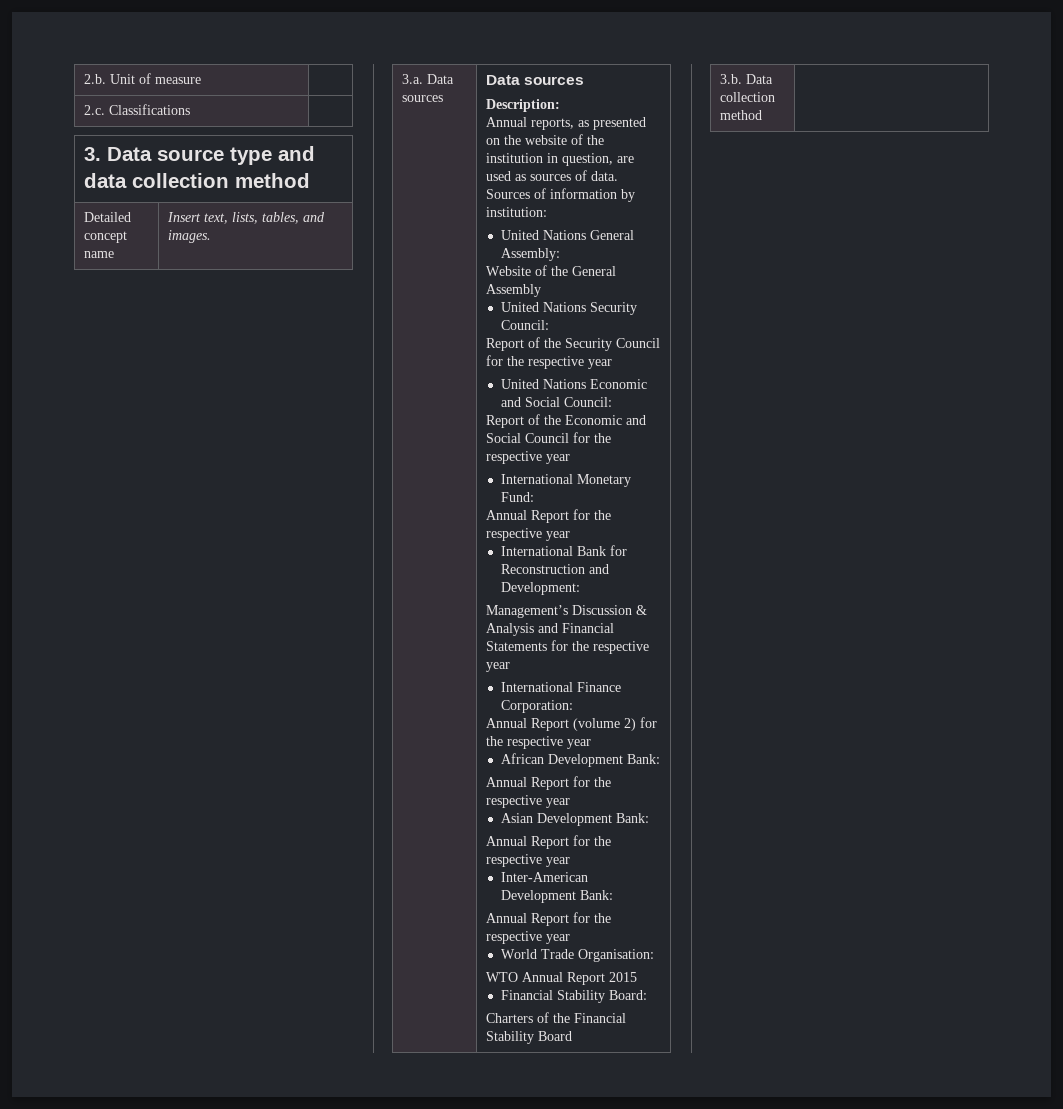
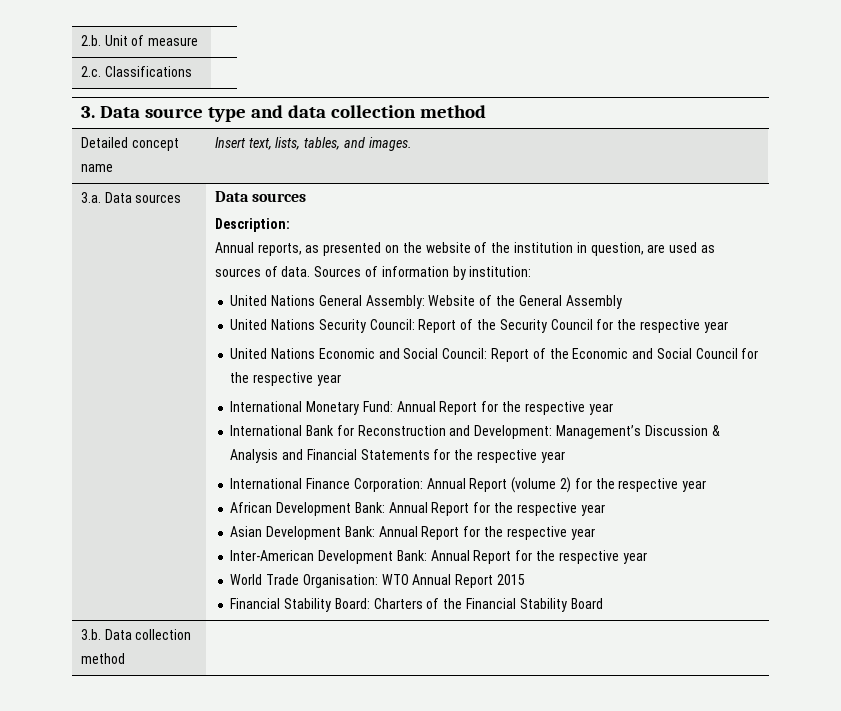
- United Nations General Assembly:
- Website of the General Assembly
+ United Nations General Assembly: Website of the General Assembly
- United Nations Security Council:
- Report of the Security Council for the respective year
+ United Nations Security Council: Report of the Security Council for the respective year
- United Nations Economic and Social Council:
- Report of the Economic and Social Council for the respective year
+ United Nations Economic and Social Council: Report of the Economic and Social Council for the respective year
- International Monetary Fund:
- Annual Report for the respective year
+ International Monetary Fund: Annual Report for the respective year
- International Bank for Reconstruction and Development:
- Management’s Discussion & Analysis and Financial Statements for the respective year
+ International Bank for Reconstruction and Development: Management’s Discussion & Analysis and Financial Statements for the respective year
- International Finance Corporation:
- Annual Report (volume 2) for the respective year
+ International Finance Corporation: Annual Report (volume 2) for the respective year
- African Development Bank:
- Annual Report for the respective year
+ African Development Bank: Annual Report for the respective year
- Asian Development Bank:
- Annual Report for the respective year
+ Asian Development Bank: Annual Report for the respective year
- Inter-American Development Bank:
- Annual Report for the respective year
+ Inter-American Development Bank: Annual Report for the respective year
- World Trade Organisation:
- WTO Annual Report 2015
+ World Trade Organisation: WTO Annual Report 2015
- Financial Stability Board:
- Charters of the Financial Stability Board
+ Financial Stability Board: Charters of the Financial Stability Board

